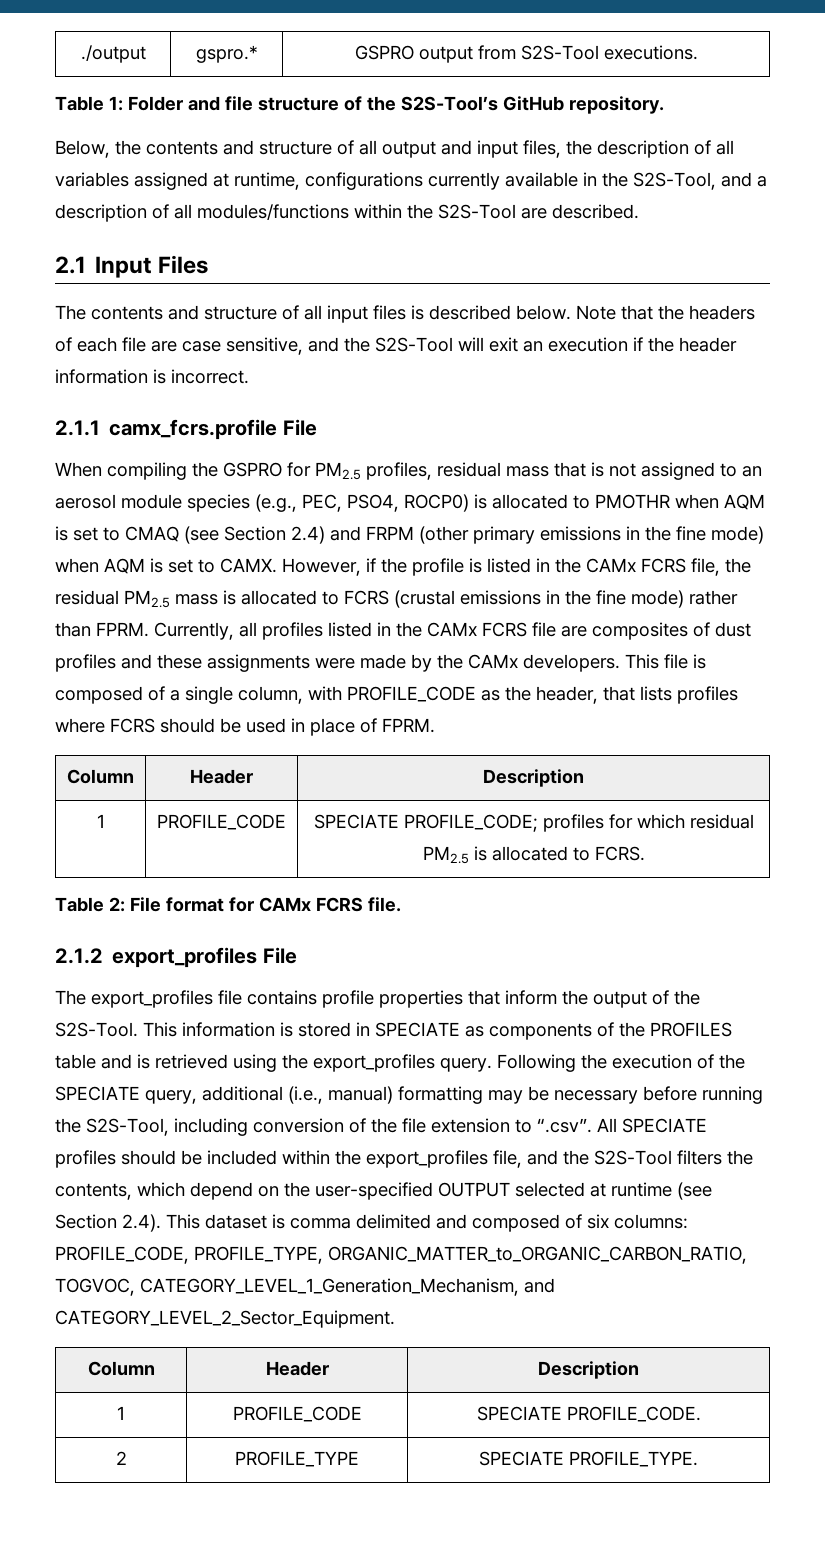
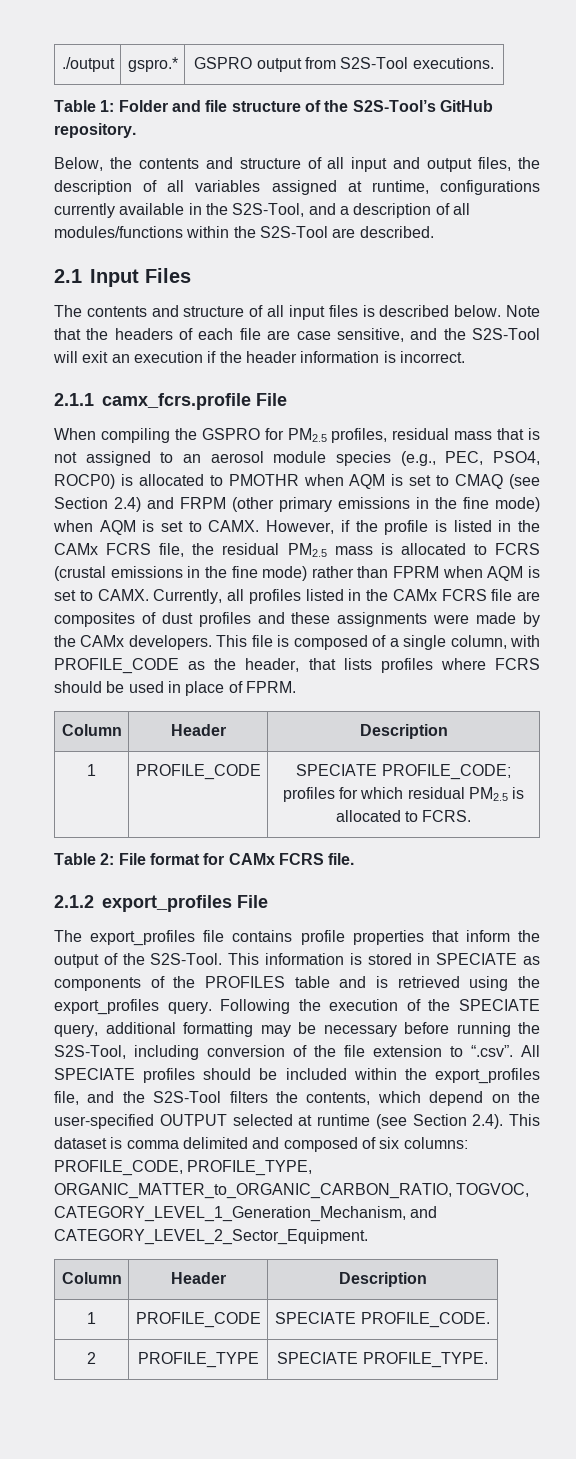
- Below, the contents and structure of all output and input files, the description of all variables assigned at runtime, configurations currently available in the S2S-Tool, and a description of all modules/functions within the S2S-Tool are described.
+ Below, the contents and structure of all input and output files, the description of all variables assigned at runtime, configurations currently available in the S2S-Tool, and a description of all modules/functions within the S2S-Tool are described.
- However, if the profile is listed in the CAMx FCRS file, the residual PM2.5 mass is allocated to FCRS (crustal emissions in the fine mode) rather than FPRM.
+ However, if the profile is listed in the CAMx FCRS file, the residual PM2.5 mass is allocated to FCRS (crustal emissions in the fine mode) rather than FPRM when AQM is set to CAMX.
- Following the execution of the SPECIATE query, additional (i.e., manual) formatting may be necessary before running the S2S-Tool, including conversion of the file extension to “.csv”. All SPECIATE profiles should be included within the export_profiles file, and the S2S-Tool filters the contents, which depend on the user-specified OUTPUT selected at runtime (see Section 2.4). This dataset is comma delimited and composed of six columns:
+ Following the execution of the SPECIATE query, additional formatting may be necessary before running the S2S-Tool, including conversion of the file extension to “.csv”. All SPECIATE profiles should be included within the export_profiles file, and the S2S-Tool filters the contents, which depend on the user-specified OUTPUT selected at runtime (see Section 2.4). This dataset is comma delimited and composed of six columns:

